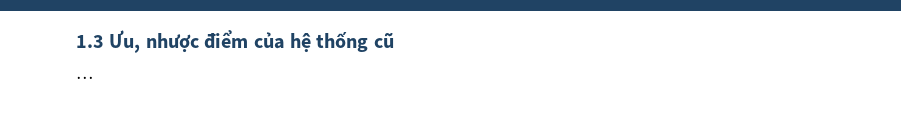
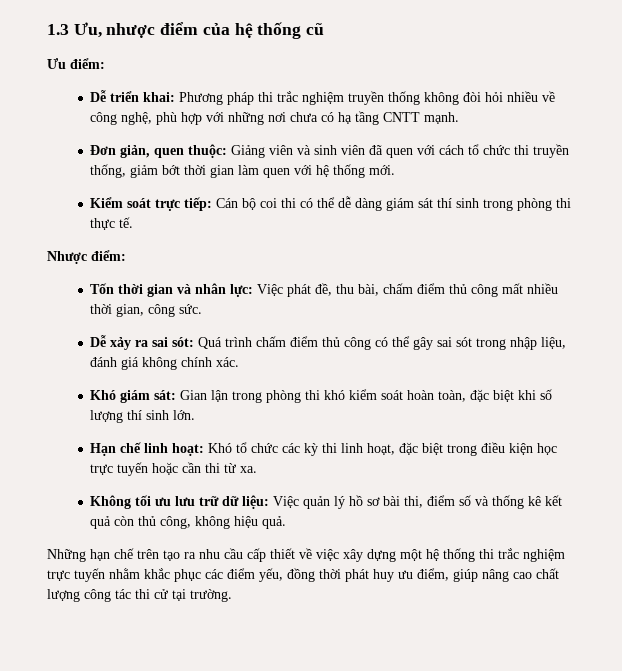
- …
+ Ưu điểm:
+ Dễ triển khai: Phương pháp thi trắc nghiệm truyền thống không đòi hỏi nhiều về công nghệ, phù hợp với những nơi chưa có hạ tầng CNTT mạnh.
+ Đơn giản, quen thuộc: Giảng viên và sinh viên đã quen với cách tổ chức thi truyền thống, giảm bớt thời gian làm quen với hệ thống mới.
+ Kiểm soát trực tiếp: Cán bộ coi thi có thể dễ dàng giám sát thí sinh trong phòng thi thực tế.
+ Nhược điểm:
+ Tốn thời gian và nhân lực: Việc phát đề, thu bài, chấm điểm thủ công mất nhiều thời gian, công sức.
+ Dễ xảy ra sai sót: Quá trình chấm điểm thủ công có thể gây sai sót trong nhập liệu, đánh giá không chính xác.
+ Khó giám sát: Gian lận trong phòng thi khó kiểm soát hoàn toàn, đặc biệt khi số lượng thí sinh lớn.
+ Hạn chế linh hoạt: Khó tổ chức các kỳ thi linh hoạt, đặc biệt trong điều kiện học trực tuyến hoặc cần thi từ xa.
+ Không tối ưu lưu trữ dữ liệu: Việc quản lý hồ sơ bài thi, điểm số và thống kê kết quả còn thủ công, không hiệu quả.
+ Những hạn chế trên tạo ra nhu cầu cấp thiết về việc xây dựng một hệ thống thi trắc nghiệm trực tuyến nhằm khắc phục các điểm yếu, đồng thời phát huy ưu điểm, giúp nâng cao chất lượng công tác thi cử tại trường.

